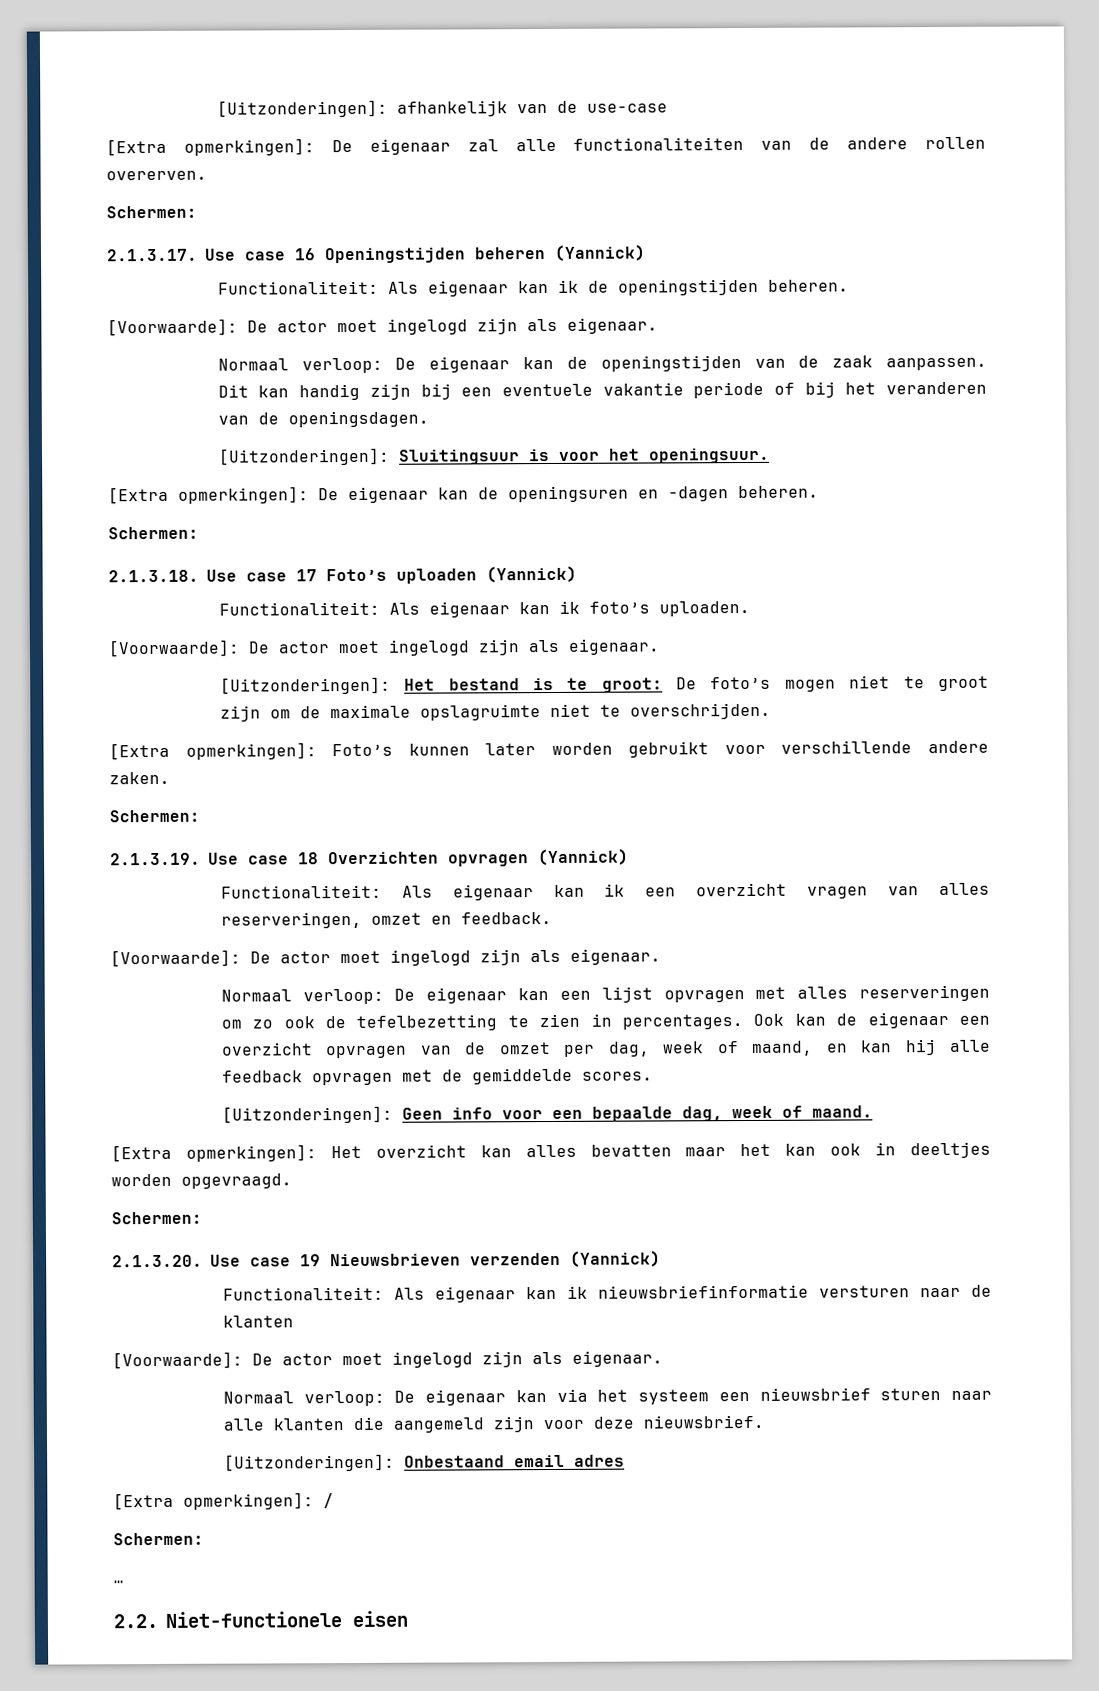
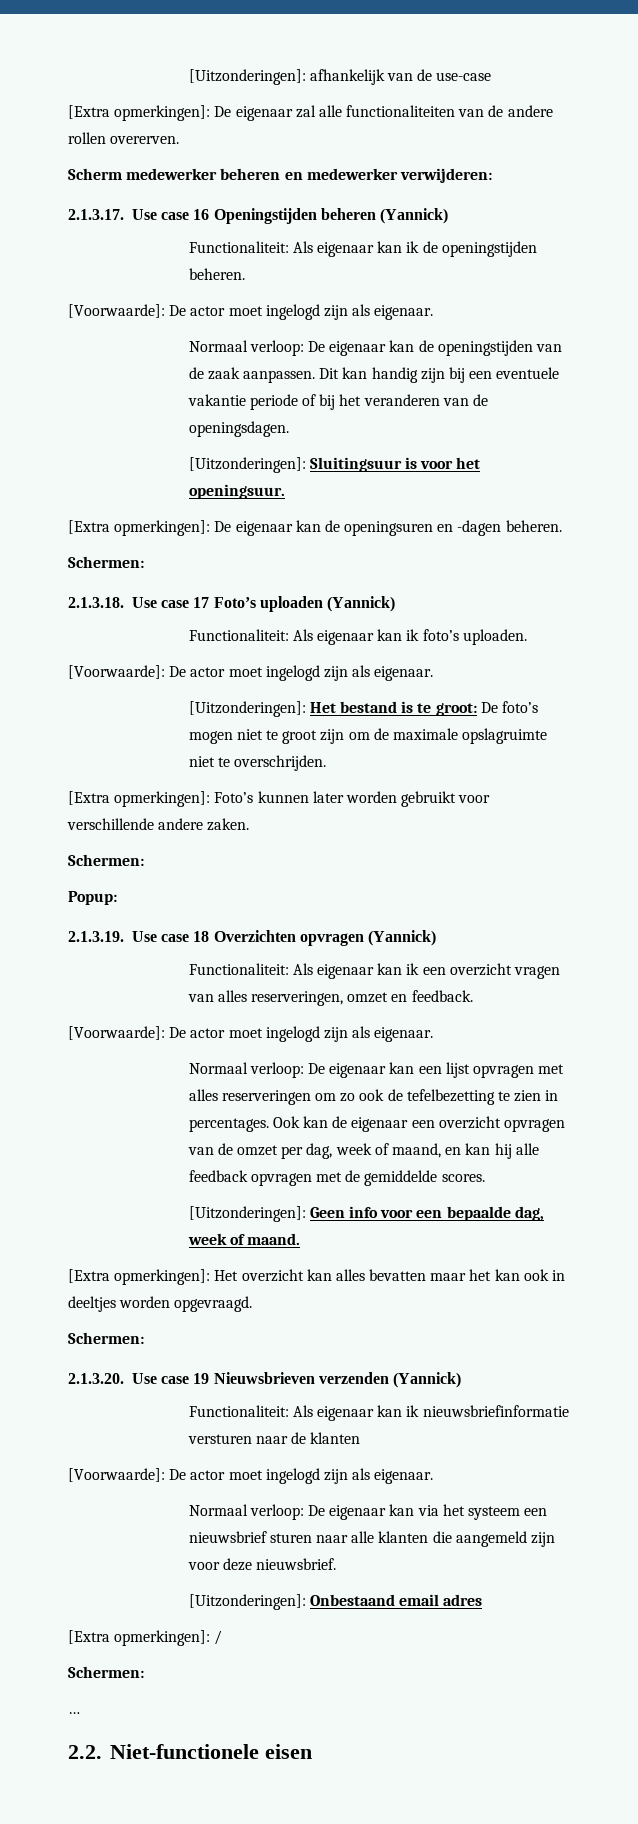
  [Extra opmerkingen]: De eigenaar zal alle functionaliteiten van de andere rollen overerven.
- Schermen:
+ Scherm medewerker beheren en medewerker verwijderen:
+ Popup:

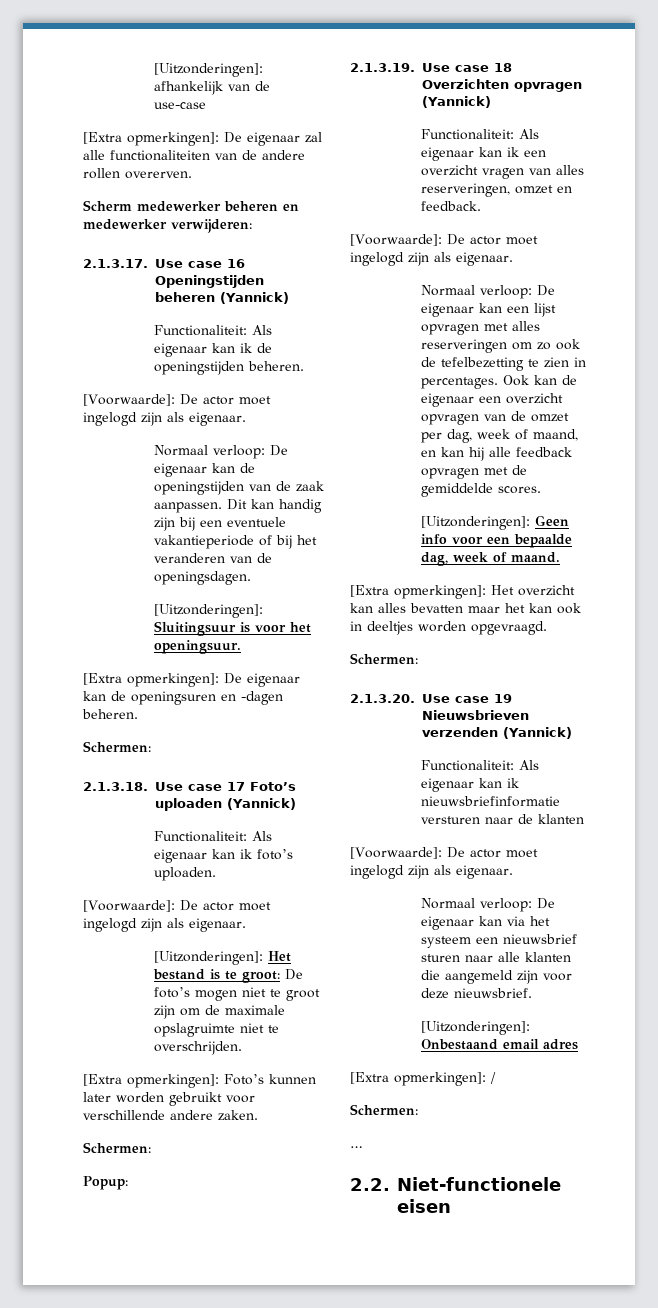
- Dit kan handig zijn bij een eventuele vakantie periode of bij het veranderen van de openingsdagen.
+ Dit kan handig zijn bij een eventuele vakantieperiode of bij het veranderen van de openingsdagen.

